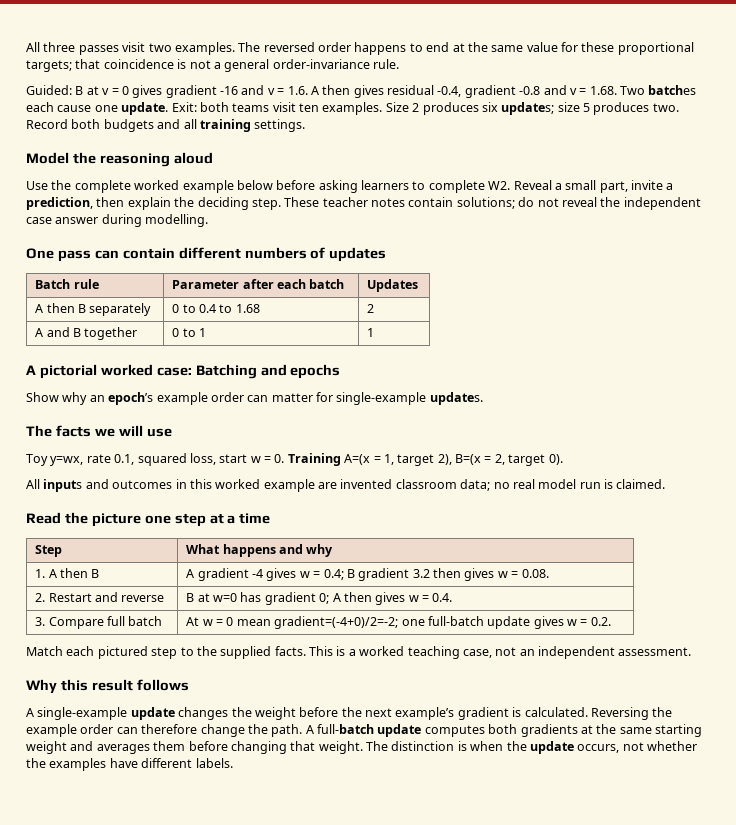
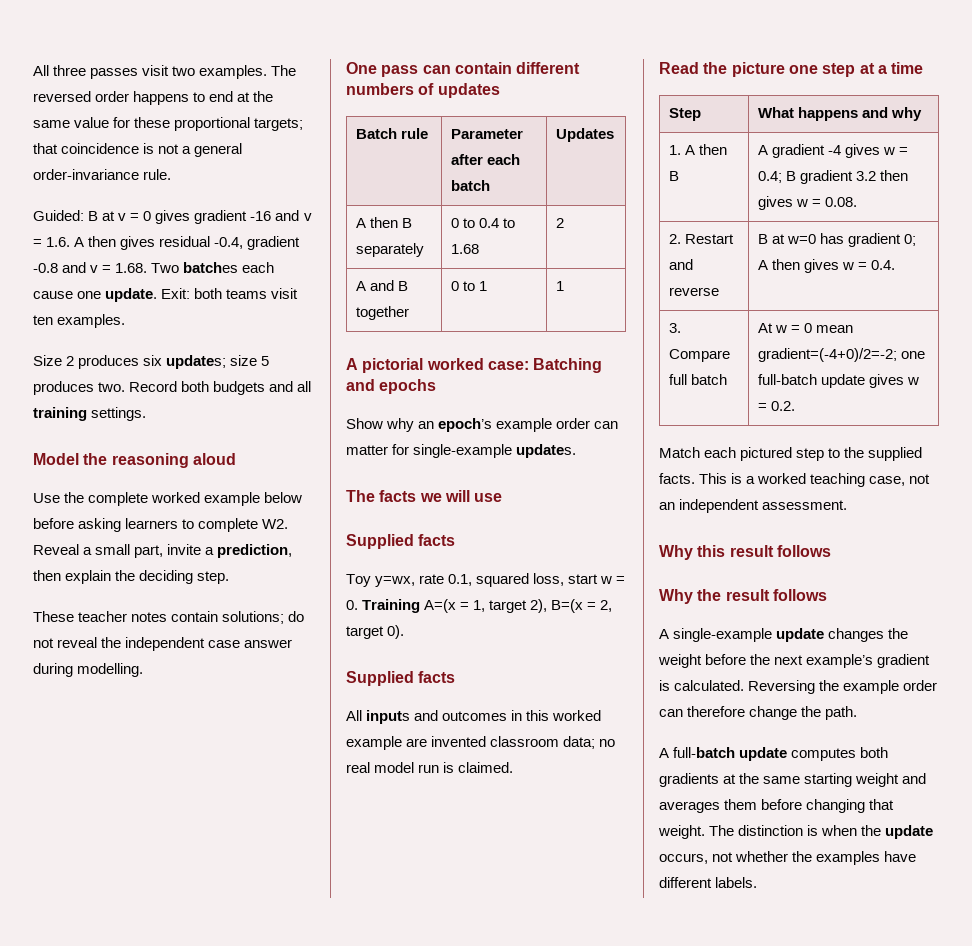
- Exit: both teams visit ten examples. Size 2 produces six updates; size 5 produces two.
+ Exit: both teams visit ten examples.
+ Size 2 produces six updates; size 5 produces two.
- Use the complete worked example below before asking learners to complete W2. Reveal a small part, invite a prediction, then explain the deciding step. These teacher notes contain solutions; do not reveal the independent case answer during modelling.
+ Use the complete worked example below before asking learners to complete W2. Reveal a small part, invite a prediction, then explain the deciding step.
+ These teacher notes contain solutions; do not reveal the independent case answer during modelling.
  The facts we will use
+ Supplied facts
  Toy y=wx, rate 0.1, squared loss, start w = 0. Training A=(x = 1, target 2), B=(x = 2, target 0).
+ Supplied facts
+ Why the result follows
- Reversing the example order can therefore change the path. A full-batch update computes both gradients at the same starting weight and averages them before changing that weight.
+ Reversing the example order can therefore change the path.
+ A full-batch update computes both gradients at the same starting weight and averages them before changing that weight.

